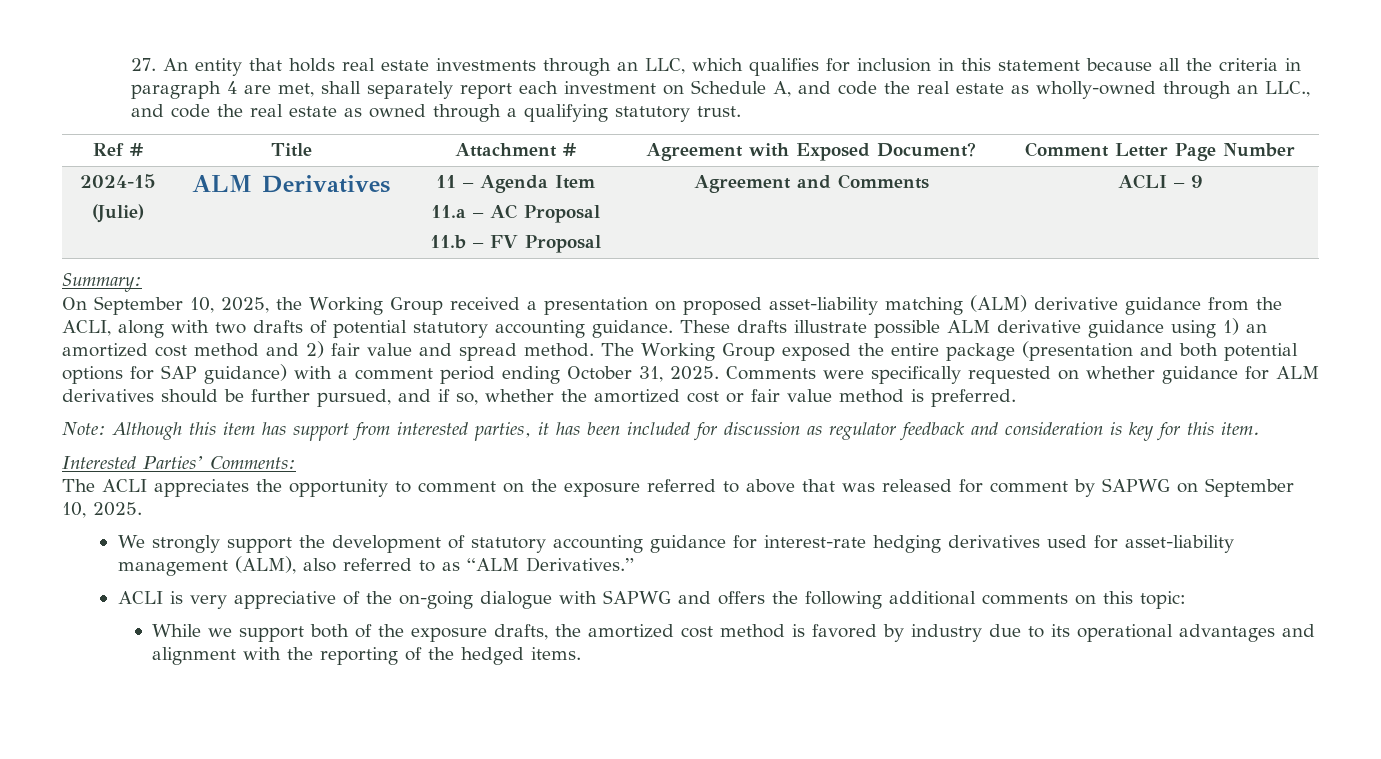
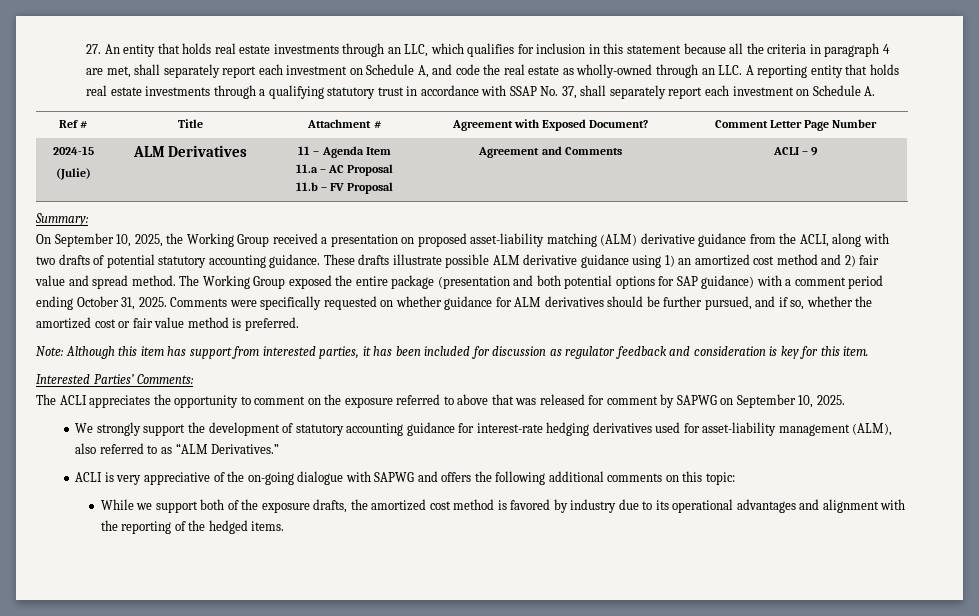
- 27. An entity that holds real estate investments through an LLC, which qualifies for inclusion in this statement because all the criteria in paragraph 4 are met, shall separately report each investment on Schedule A, and code the real estate as wholly-owned through an LLC., and code the real estate as owned through a qualifying statutory trust.
+ 27. An entity that holds real estate investments through an LLC, which qualifies for inclusion in this statement because all the criteria in paragraph 4 are met, shall separately report each investment on Schedule A, and code the real estate as wholly-owned through an LLC. A reporting entity that holds real estate investments through a qualifying statutory trust in accordance with SSAP No. 37, shall separately report each investment on Schedule A.

